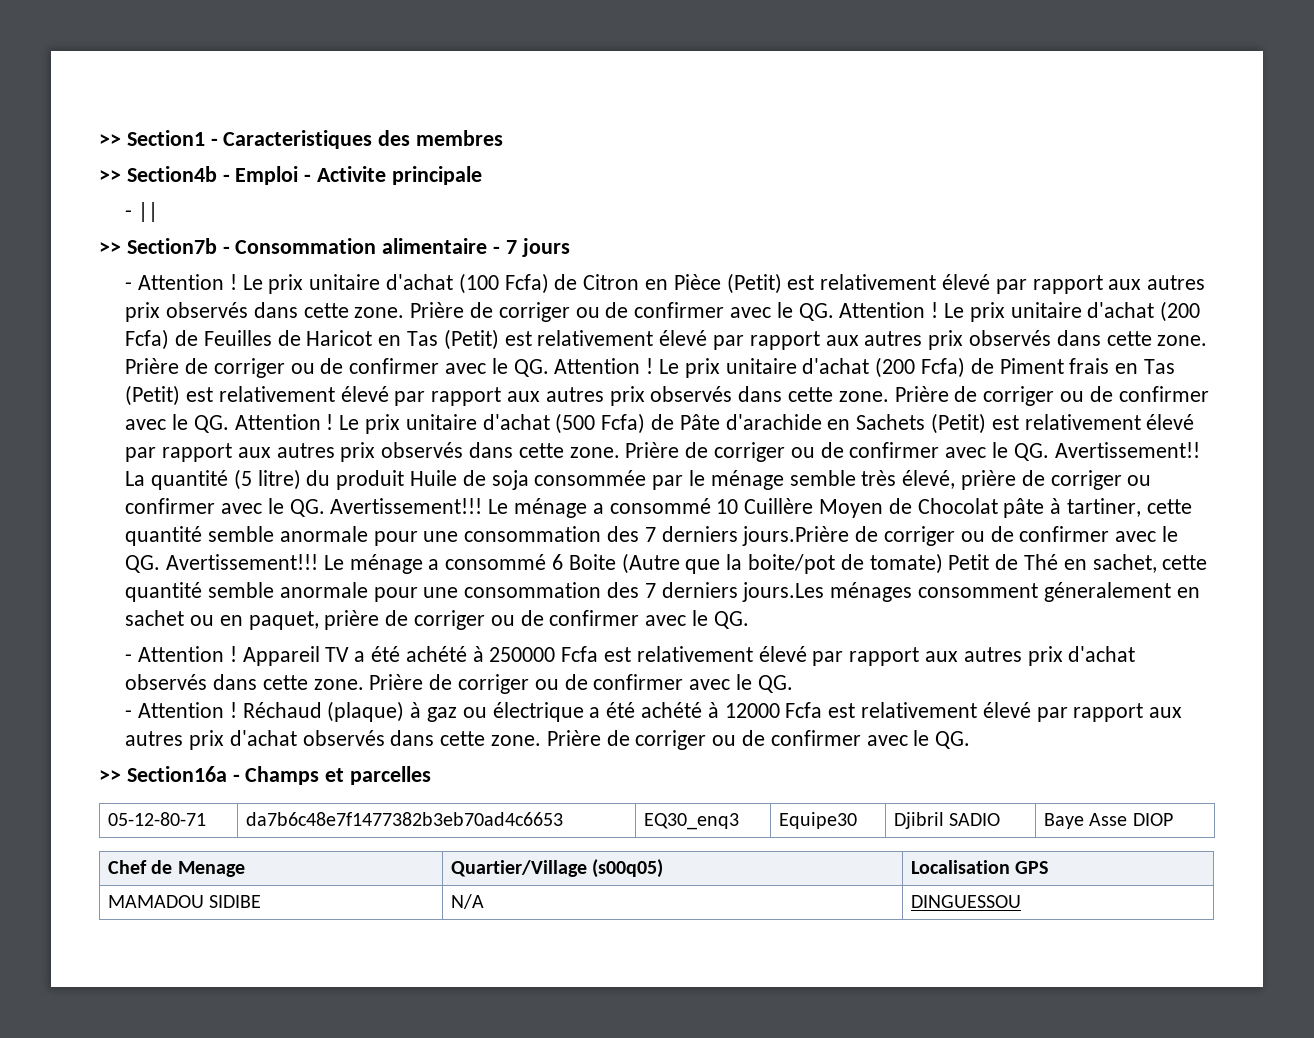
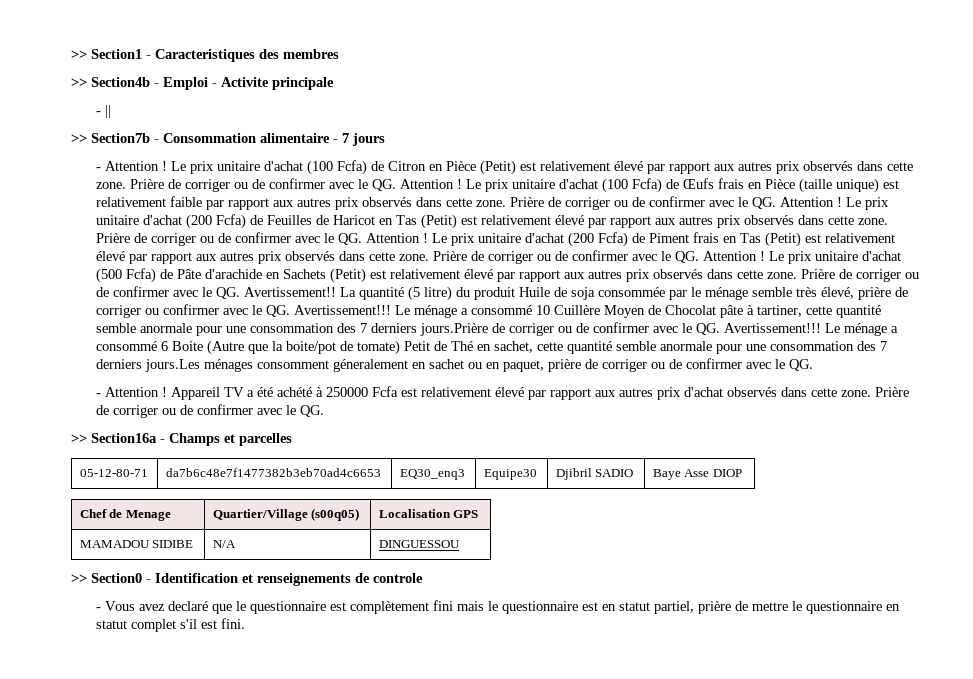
- Le prix unitaire d'achat (200 Fcfa) de Feuilles de Haricot en Tas (Petit) est relativement élevé par rapport aux autres prix observés dans cette zone.
+ Le prix unitaire d'achat (100 Fcfa) de Œufs frais en Pièce (taille unique) est relativement faible par rapport aux autres prix observés dans cette zone. Prière de corriger ou de confirmer avec le QG. Attention ! Le prix unitaire d'achat (200 Fcfa) de Feuilles de Haricot en Tas (Petit) est relativement élevé par rapport aux autres prix observés dans cette zone.
- - Attention ! Réchaud (plaque) à gaz ou électrique a été achété à 12000 Fcfa est relativement élevé par rapport aux autres prix d'achat observés dans cette zone. Prière de corriger ou de confirmer avec le QG.
+ >> Section0 - Identification et renseignements de controle
+ - Vous avez declaré que le questionnaire est complètement fini mais le questionnaire est en statut partiel, prière de mettre le questionnaire en statut complet s'il est fini.

